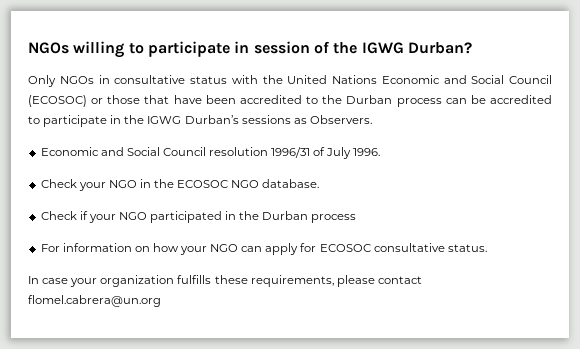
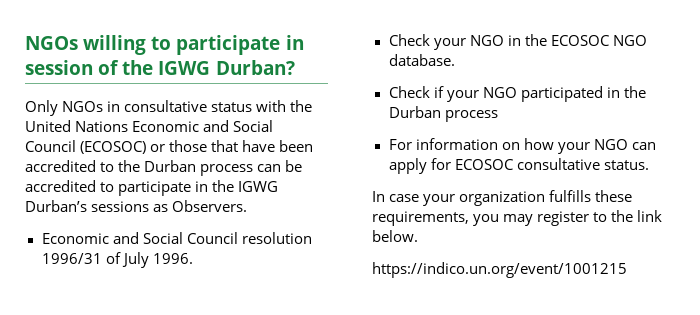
- In case your organization fulfills these requirements, please contact flomel.cabrera@un.org
+ In case your organization fulfills these requirements, you may register to the link below.
+ https://indico.un.org/event/1001215

